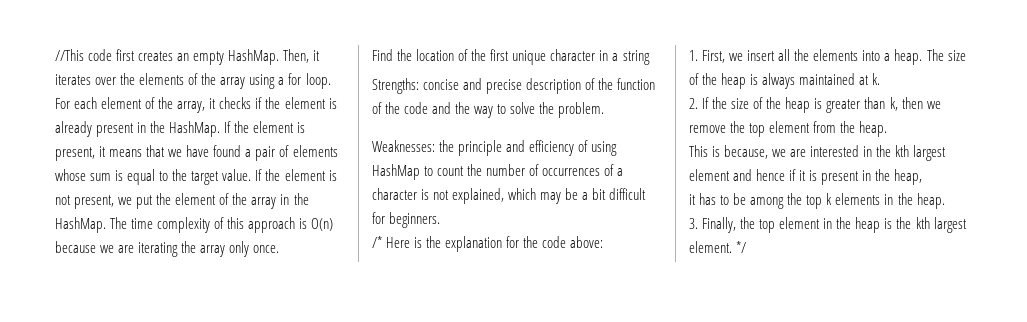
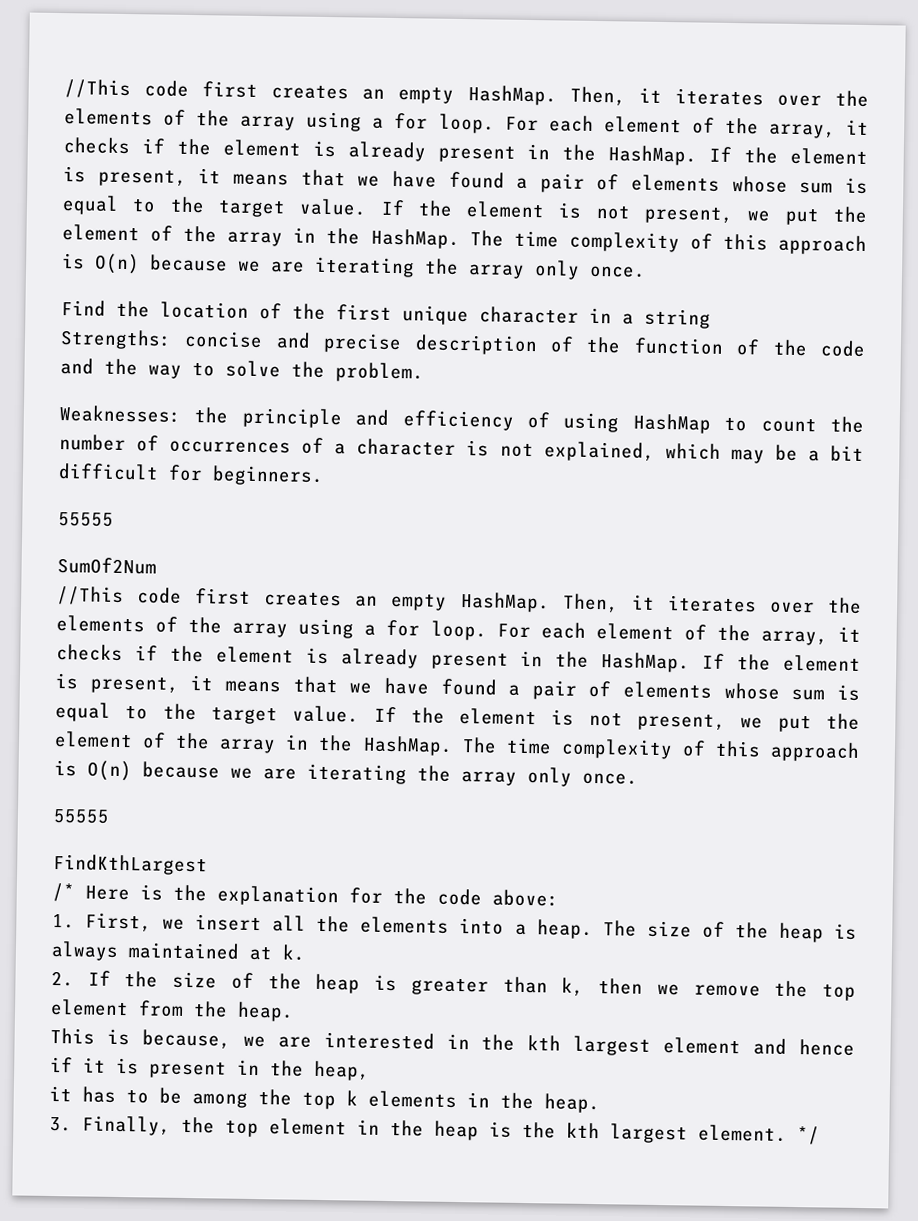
  Weaknesses: the principle and efficiency of using HashMap to count the number of occurrences of a character is not explained, which may be a bit difficult for beginners.
+ 55555
+ SumOf2Num
+ //This code first creates an empty HashMap. Then, it iterates over the elements of the array using a for loop. For each element of the array, it checks if the element is already present in the HashMap. If the element is present, it means that we have found a pair of elements whose sum is equal to the target value. If the element is not present, we put the element of the array in the HashMap. The time complexity of this approach is O(n) because we are iterating the array only once.
+ 55555
+ FindKthLargest

